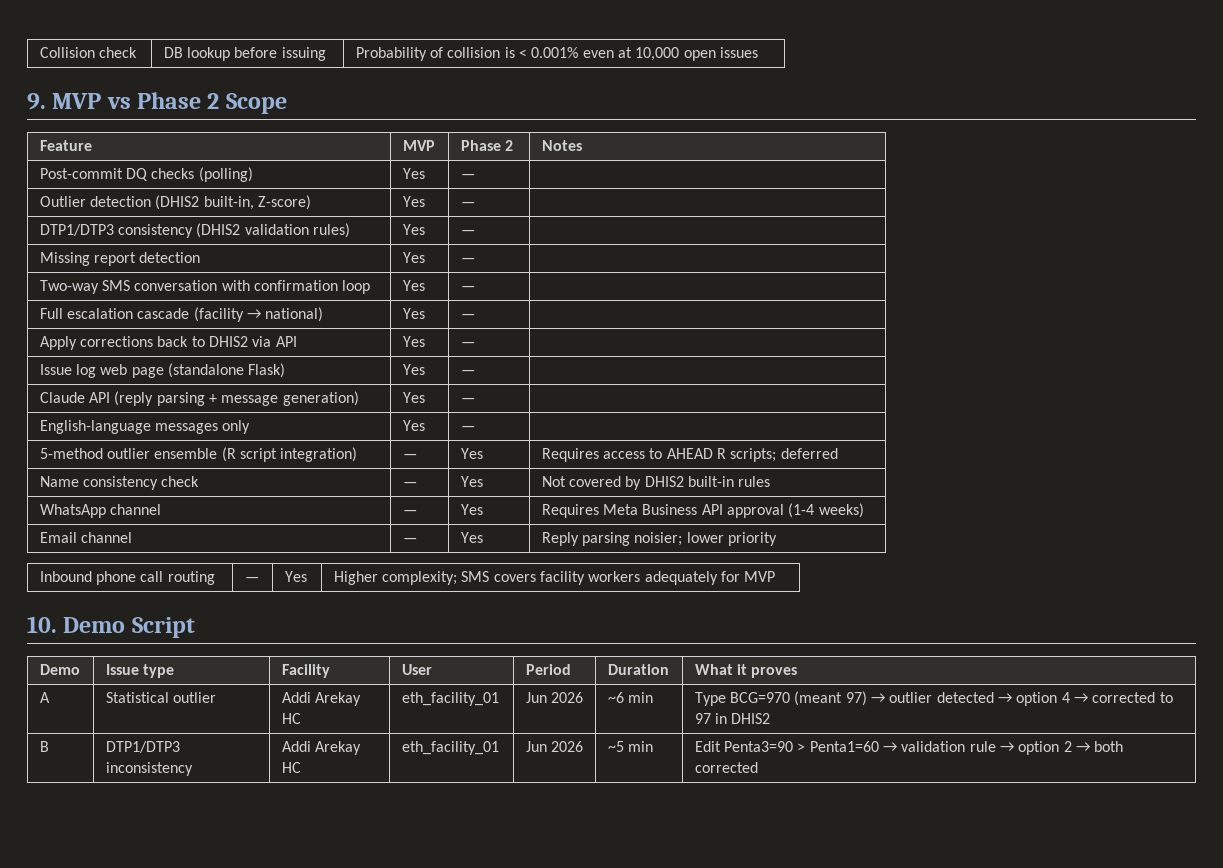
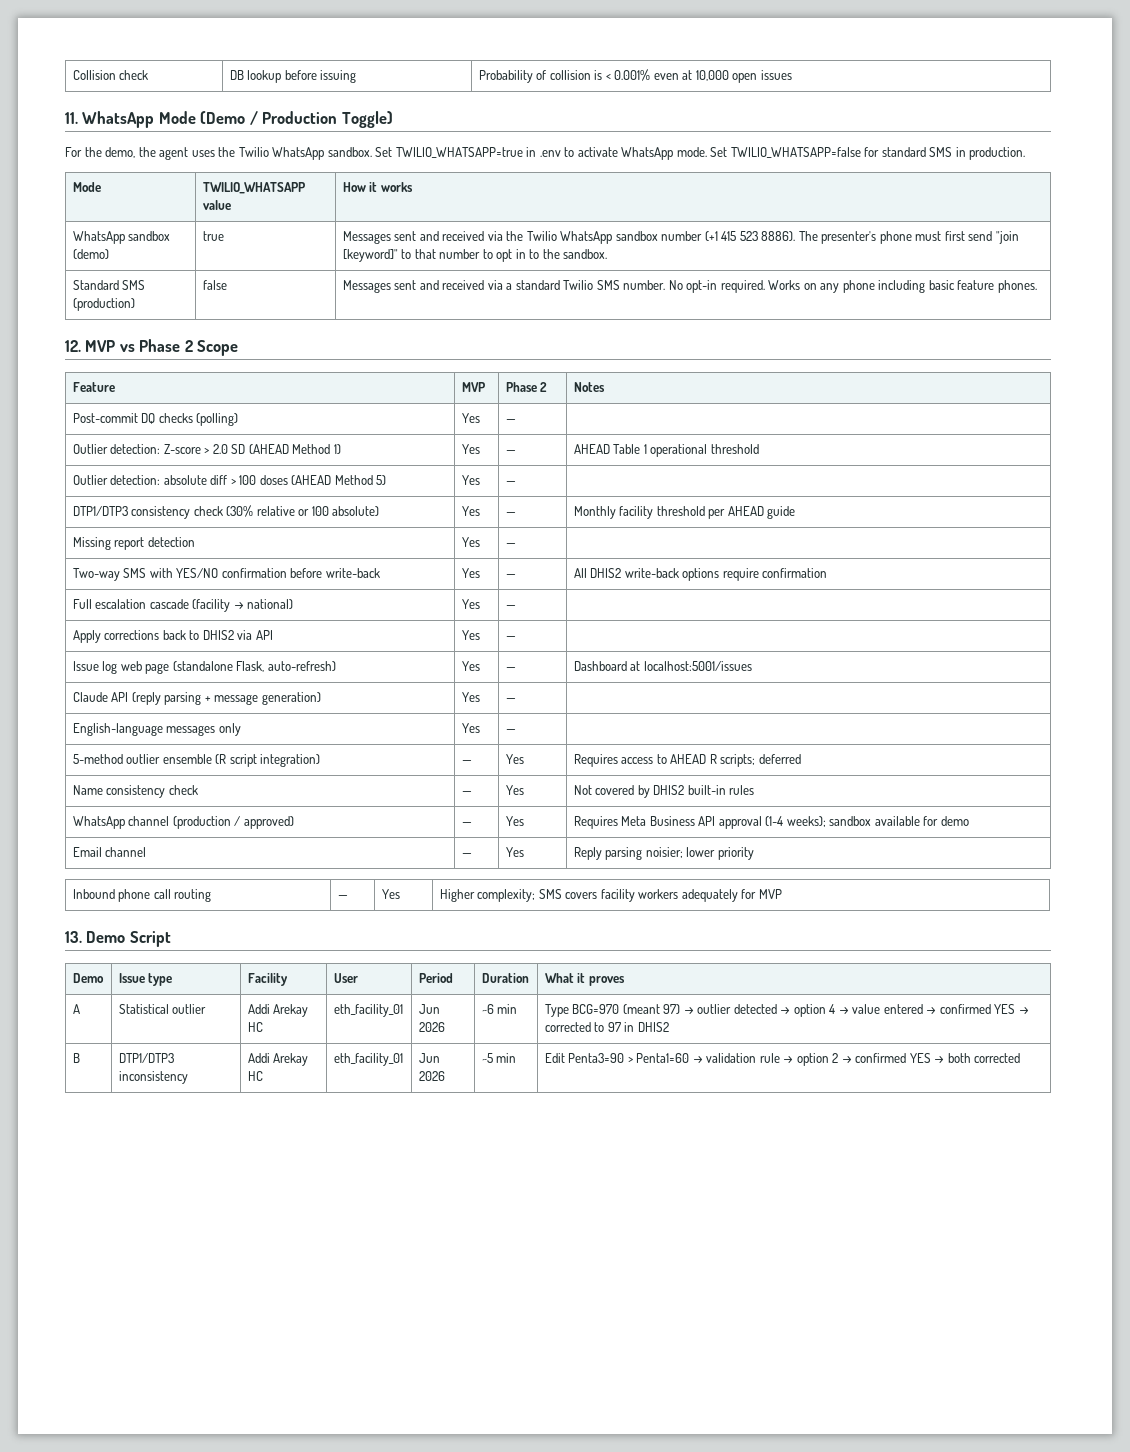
- 9. MVP vs Phase 2 Scope
+ 11. WhatsApp Mode (Demo / Production Toggle)
+ For the demo, the agent uses the Twilio WhatsApp sandbox. Set TWILIO_WHATSAPP=true in .env to activate WhatsApp mode. Set TWILIO_WHATSAPP=false for standard SMS in production.
+ Mode | TWILIO_WHATSAPP value | How it works
+ WhatsApp sandbox (demo) | true | Messages sent and received via the Twilio WhatsApp sandbox number (+1 415 523 8886). The presenter's phone must first send "join [keyword]" to that number to opt in to the sandbox.
+ Standard SMS (production) | false | Messages sent and received via a standard Twilio SMS number. No opt-in required. Works on any phone including basic feature phones.
+ 12. MVP vs Phase 2 Scope
- Outlier detection (DHIS2 built-in, Z-score) | Yes | — |
- DTP1/DTP3 consistency (DHIS2 validation rules) | Yes | — |
+ Outlier detection: Z-score > 2.0 SD (AHEAD Method 1) | Yes | — | AHEAD Table 1 operational threshold
+ Outlier detection: absolute diff > 100 doses (AHEAD Method 5) | Yes | — |
+ DTP1/DTP3 consistency check (30% relative or 100 absolute) | Yes | — | Monthly facility threshold per AHEAD guide
- Two-way SMS conversation with confirmation loop | Yes | — |
+ Two-way SMS with YES/NO confirmation before write-back | Yes | — | All DHIS2 write-back options require confirmation
- Issue log web page (standalone Flask) | Yes | — |
+ Issue log web page (standalone Flask, auto-refresh) | Yes | — | Dashboard at localhost:5001/issues
- WhatsApp channel | — | Yes | Requires Meta Business API approval (1-4 weeks)
+ WhatsApp channel (production / approved) | — | Yes | Requires Meta Business API approval (1-4 weeks); sandbox available for demo
- 10. Demo Script
+ 13. Demo Script
- A | Statistical outlier | Addi Arekay HC | eth_facility_01 | Jun 2026 | ~6 min | Type BCG=970 (meant 97) → outlier detected → option 4 → corrected to 97 in DHIS2
+ A | Statistical outlier | Addi Arekay HC | eth_facility_01 | Jun 2026 | ~6 min | Type BCG=970 (meant 97) → outlier detected → option 4 → value entered → confirmed YES → corrected to 97 in DHIS2
- B | DTP1/DTP3 inconsistency | Addi Arekay HC | eth_facility_01 | Jun 2026 | ~5 min | Edit Penta3=90 > Penta1=60 → validation rule → option 2 → both corrected
+ B | DTP1/DTP3 inconsistency | Addi Arekay HC | eth_facility_01 | Jun 2026 | ~5 min | Edit Penta3=90 > Penta1=60 → validation rule → option 2 → confirmed YES → both corrected

